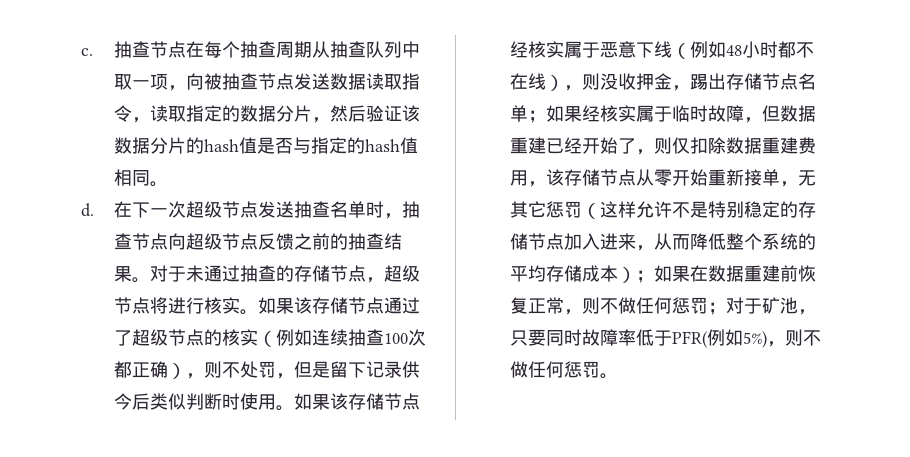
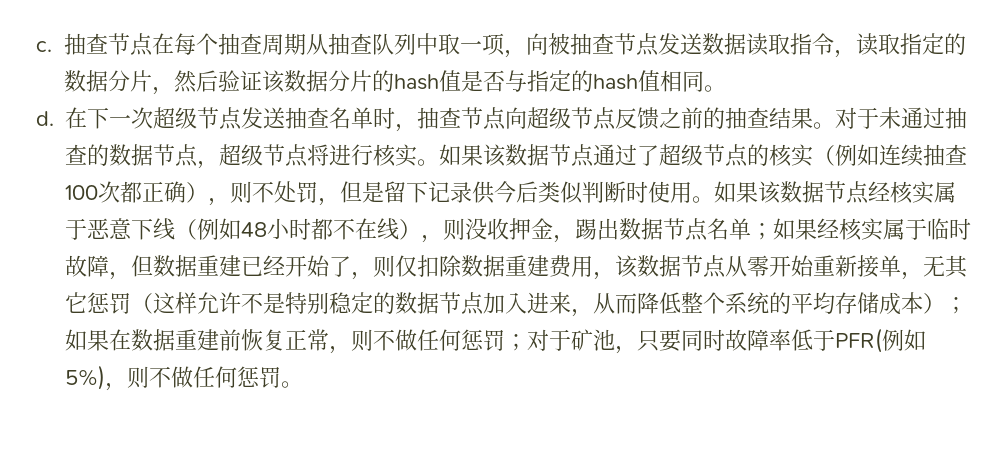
- 对于未通过抽查的存储节点，超级节点将进行核实。
+ 对于未通过抽查的数据节点，超级节点将进行核实。
- 如果该存储节点通过了超级节点的核实（例如连续抽查100次都正确），则不处罚，但是留下记录供今后类似判断时使用。
+ 如果该数据节点通过了超级节点的核实（例如连续抽查100次都正确），则不处罚，但是留下记录供今后类似判断时使用。
- 如果该存储节点经核实属于恶意下线（例如48小时都不在线），则没收押金，踢出存储节点名单；
+ 如果该数据节点经核实属于恶意下线（例如48小时都不在线），则没收押金，踢出数据节点名单；
- 如果经核实属于临时故障，但数据重建已经开始了，则仅扣除数据重建费用，该存储节点从零开始重新接单，无其它惩罚（这样允许不是特别稳定的存储节点加入进来，从而降低整个系统的平均存储成本）；
+ 如果经核实属于临时故障，但数据重建已经开始了，则仅扣除数据重建费用，该数据节点从零开始重新接单，无其它惩罚（这样允许不是特别稳定的数据节点加入进来，从而降低整个系统的平均存储成本）；

